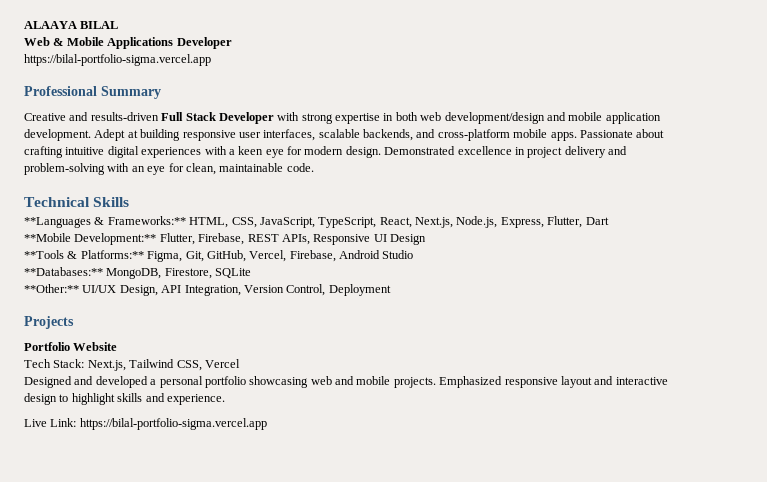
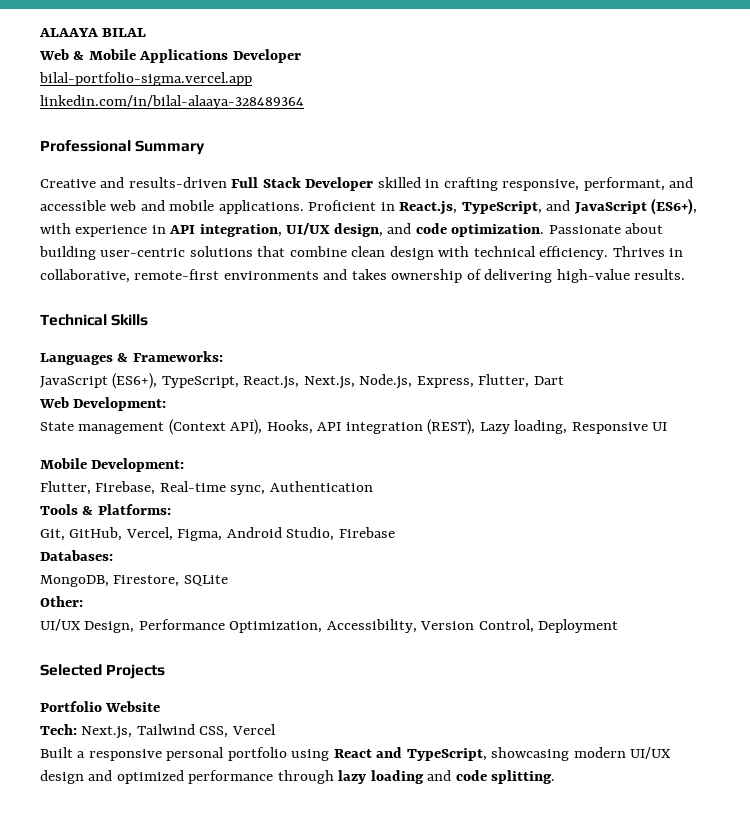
  Web & Mobile Applications Developer
- https://bilal-portfolio-sigma.vercel.app
+ bilal-portfolio-sigma.vercel.app
+ linkedin.com/in/bilal-alaaya-328489364
- Creative and results-driven Full Stack Developer with strong expertise in both web development/design and mobile application development. Adept at building responsive user interfaces, scalable backends, and cross-platform mobile apps. Passionate about crafting intuitive digital experiences with a keen eye for modern design. Demonstrated excellence in project delivery and problem-solving with an eye for clean, maintainable code.
+ Creative and results-driven Full Stack Developer skilled in crafting responsive, performant, and accessible web and mobile applications. Proficient in React.js, TypeScript, and JavaScript (ES6+), with experience in API integration, UI/UX design, and code optimization. Passionate about building user-centric solutions that combine clean design with technical efficiency. Thrives in collaborative, remote-first environments and takes ownership of delivering high-value results.
  Technical Skills
- **Languages & Frameworks:** HTML, CSS, JavaScript, TypeScript, React, Next.js, Node.js, Express, Flutter, Dart
+ Languages & Frameworks:
+ JavaScript (ES6+), TypeScript, React.js, Next.js, Node.js, Express, Flutter, Dart
- **Mobile Development:** Flutter, Firebase, REST APIs, Responsive UI Design
- **Tools & Platforms:** Figma, Git, GitHub, Vercel, Firebase, Android Studio
- **Databases:** MongoDB, Firestore, SQLite
+ Web Development:
+ State management (Context API), Hooks, API integration (REST), Lazy loading, Responsive UI
+ Mobile Development:
+ Flutter, Firebase, Real-time sync, Authentication
+ Tools & Platforms:
+ Git, GitHub, Vercel, Figma, Android Studio, Firebase
+ Databases:
+ MongoDB, Firestore, SQLite
- **Other:** UI/UX Design, API Integration, Version Control, Deployment
+ Other:
+ UI/UX Design, Performance Optimization, Accessibility, Version Control, Deployment
- Projects
+ Selected Projects
- Tech Stack: Next.js, Tailwind CSS, Vercel
+ Tech: Next.js, Tailwind CSS, Vercel
- Designed and developed a personal portfolio showcasing web and mobile projects. Emphasized responsive layout and interactive design to highlight skills and experience.
- Live Link: https://bilal-portfolio-sigma.vercel.app
+ Built a responsive personal portfolio using React and TypeScript, showcasing modern UI/UX design and optimized performance through lazy loading and code splitting.

